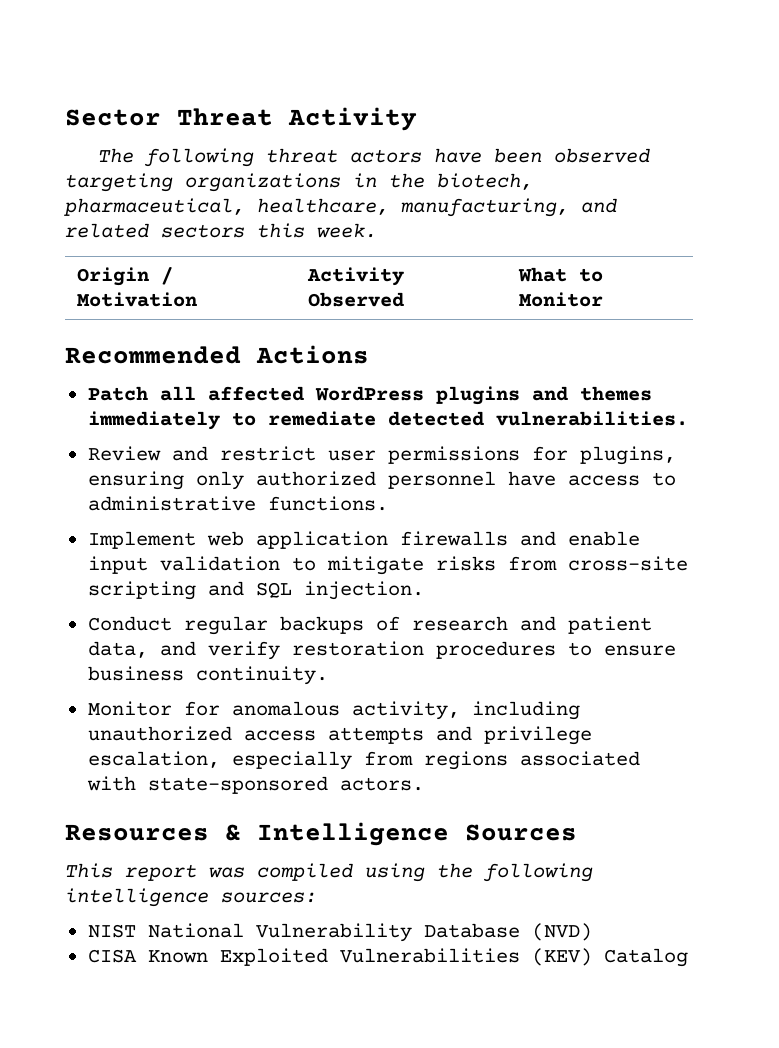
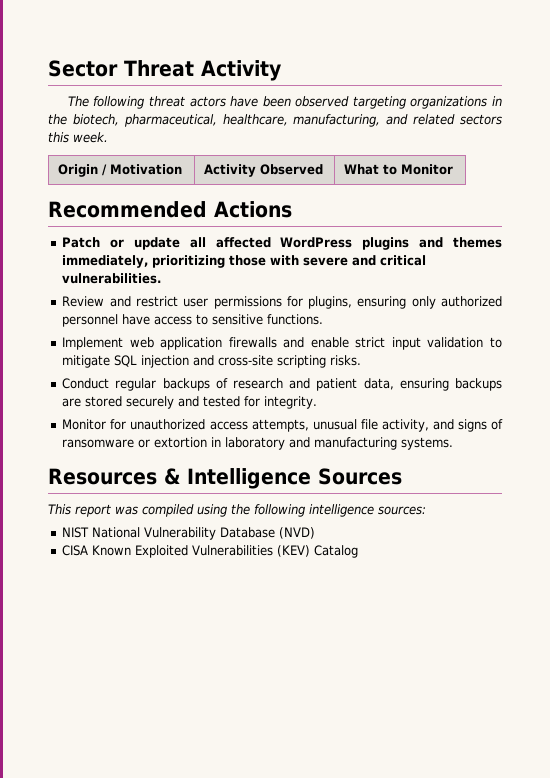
- Patch all affected WordPress plugins and themes immediately to remediate detected vulnerabilities.
+ Patch or update all affected WordPress plugins and themes immediately, prioritizing those with severe and critical vulnerabilities.
- Review and restrict user permissions for plugins, ensuring only authorized personnel have access to administrative functions.
+ Review and restrict user permissions for plugins, ensuring only authorized personnel have access to sensitive functions.
- Implement web application firewalls and enable input validation to mitigate risks from cross-site scripting and SQL injection.
+ Implement web application firewalls and enable strict input validation to mitigate SQL injection and cross-site scripting risks.
- Conduct regular backups of research and patient data, and verify restoration procedures to ensure business continuity.
- Monitor for anomalous activity, including unauthorized access attempts and privilege escalation, especially from regions associated with state-sponsored actors.
+ Conduct regular backups of research and patient data, ensuring backups are stored securely and tested for integrity.
+ Monitor for unauthorized access attempts, unusual file activity, and signs of ransomware or extortion in laboratory and manufacturing systems.

